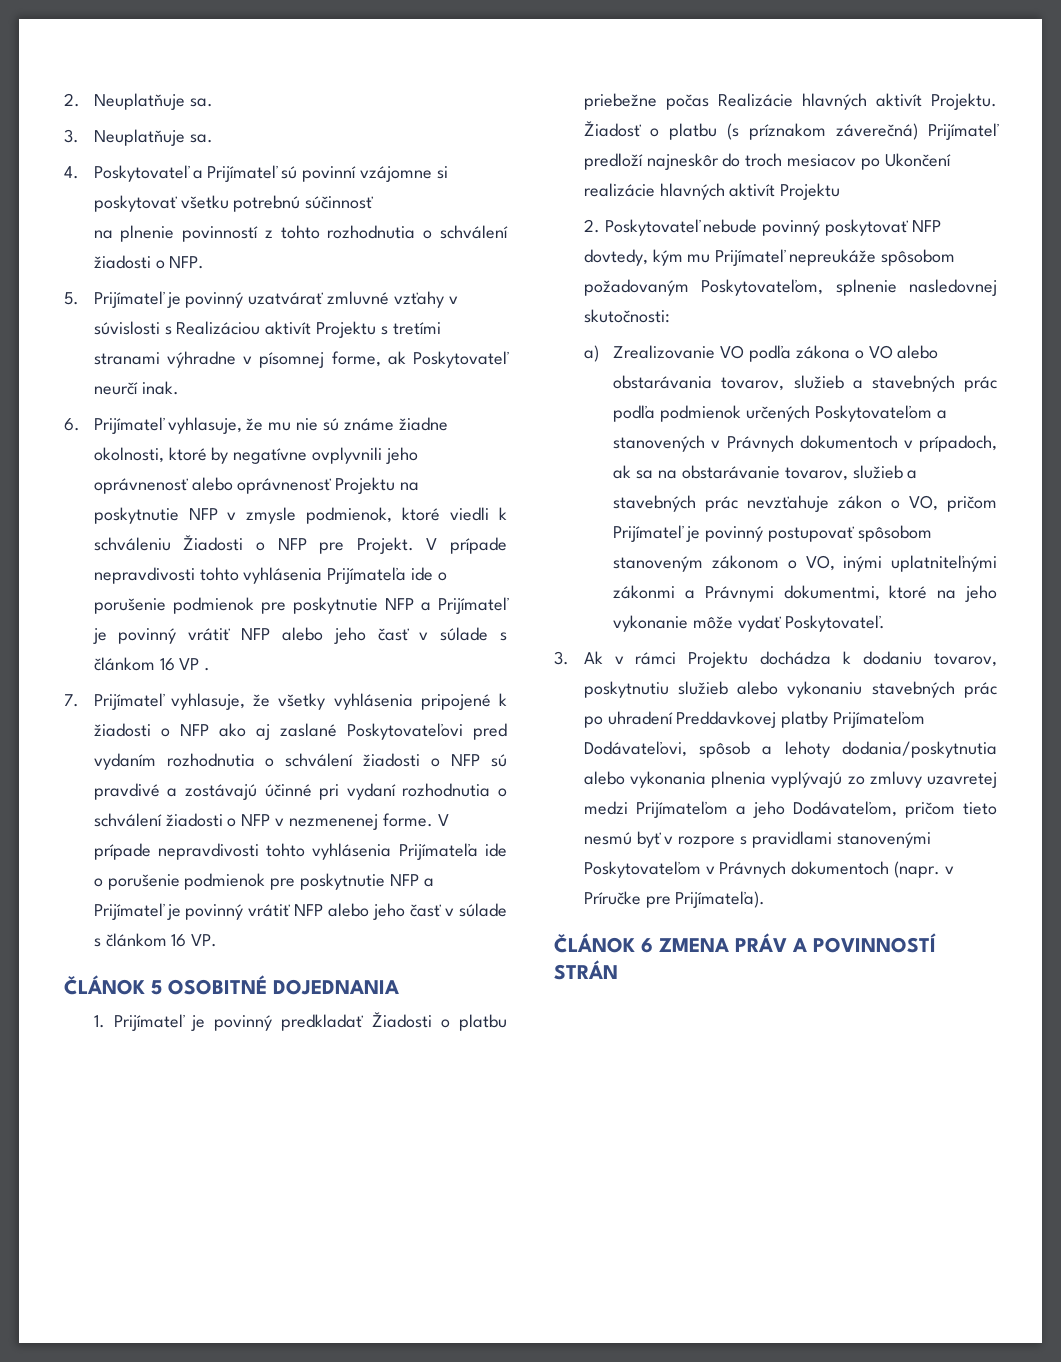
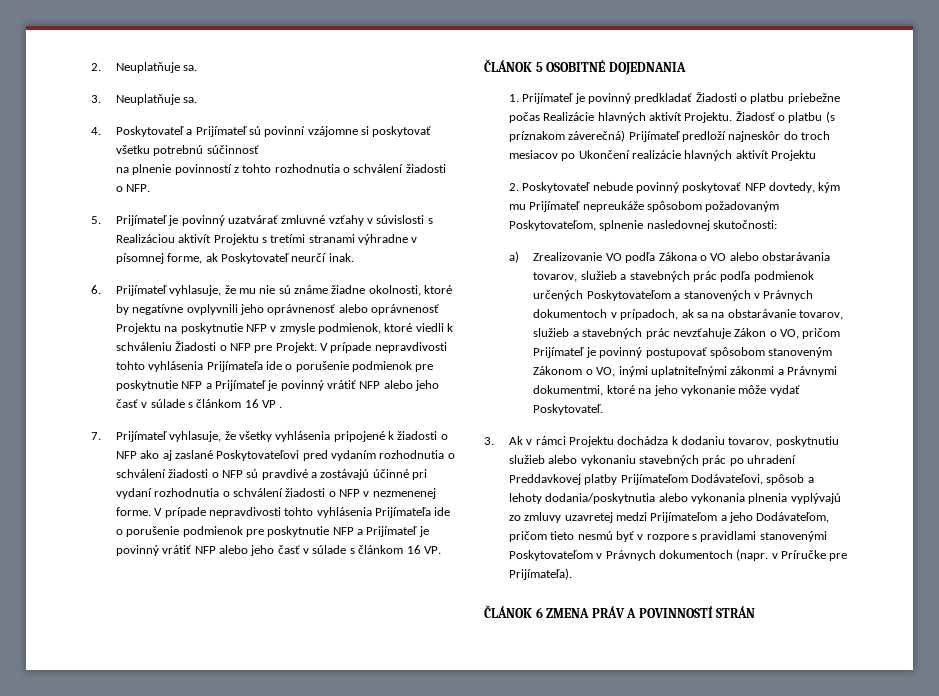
- a) Zrealizovanie VO podľa zákona o VO alebo obstarávania tovarov, služieb a stavebných prác podľa podmienok určených Poskytovateľom a stanovených v Právnych dokumentoch v prípadoch, ak sa na obstarávanie tovarov, služieb a stavebných prác nevzťahuje zákon o VO, pričom Prijímateľ je povinný postupovať spôsobom stanoveným zákonom o VO, inými uplatniteľnými zákonmi a Právnymi dokumentmi, ktoré na jeho vykonanie môže vydať Poskytovateľ.
+ a) Zrealizovanie VO podľa Zákona o VO alebo obstarávania tovarov, služieb a stavebných prác podľa podmienok určených Poskytovateľom a stanovených v Právnych dokumentoch v prípadoch, ak sa na obstarávanie tovarov, služieb a stavebných prác nevzťahuje Zákon o VO, pričom Prijímateľ je povinný postupovať spôsobom stanoveným Zákonom o VO, inými uplatniteľnými zákonmi a Právnymi dokumentmi, ktoré na jeho vykonanie môže vydať Poskytovateľ.

